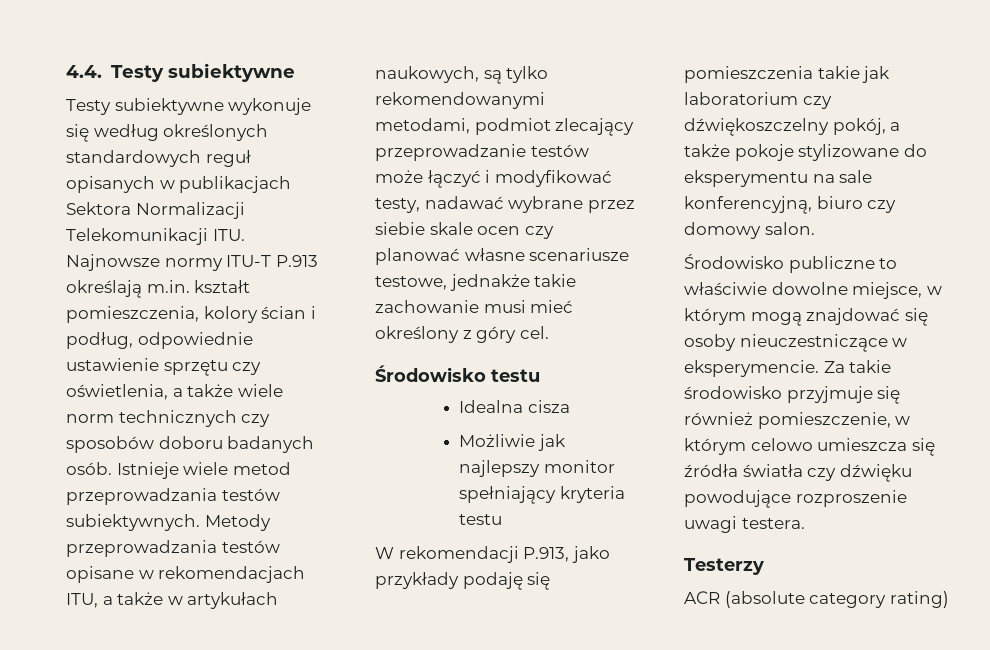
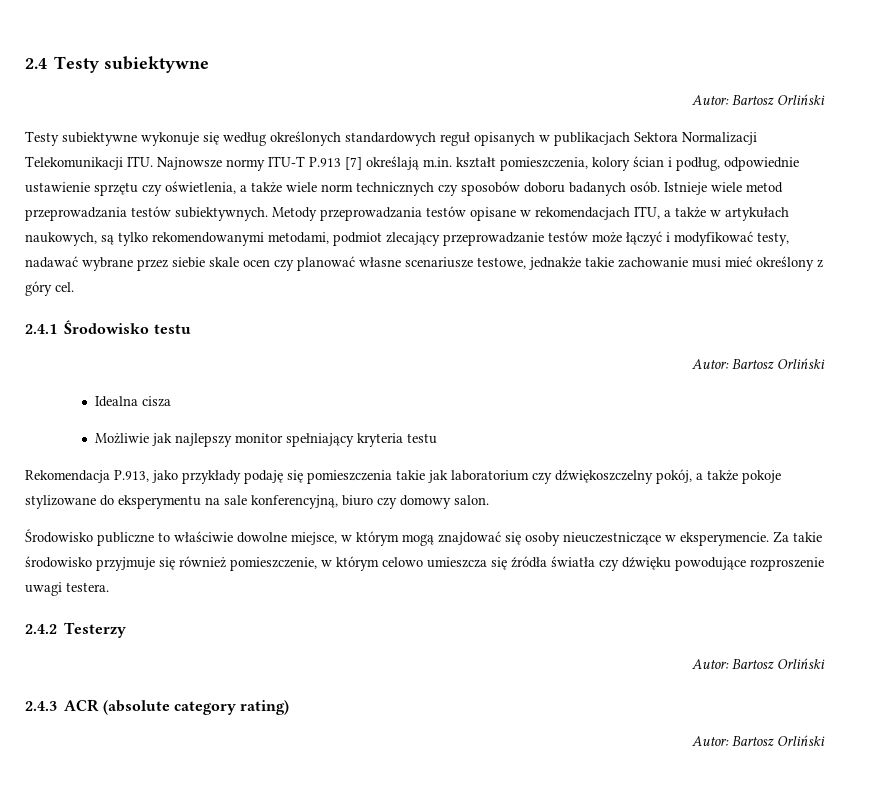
- 4.4. Testy subiektywne
+ 2.4 Testy subiektywne
+ Autor: Bartosz Orliński
- Testy subiektywne wykonuje się według określonych standardowych reguł opisanych w publikacjach Sektora Normalizacji Telekomunikacji ITU. Najnowsze normy ITU-T P.913 określają m.in. kształt pomieszczenia, kolory ścian i podług, odpowiednie ustawienie sprzętu czy oświetlenia, a także wiele norm technicznych czy sposobów doboru badanych osób.
+ Testy subiektywne wykonuje się według określonych standardowych reguł opisanych w publikacjach Sektora Normalizacji Telekomunikacji ITU. Najnowsze normy ITU-T P.913 [7] określają m.in. kształt pomieszczenia, kolory ścian i podług, odpowiednie ustawienie sprzętu czy oświetlenia, a także wiele norm technicznych czy sposobów doboru badanych osób.
- Środowisko testu
+ 2.4.1 Środowisko testu
+ Autor: Bartosz Orliński
- W rekomendacji P.913, jako przykłady podaję się pomieszczenia takie jak laboratorium czy dźwiękoszczelny pokój, a także pokoje stylizowane do eksperymentu na sale konferencyjną, biuro czy domowy salon.
+ Rekomendacja P.913, jako przykłady podaję się pomieszczenia takie jak laboratorium czy dźwiękoszczelny pokój, a także pokoje stylizowane do eksperymentu na sale konferencyjną, biuro czy domowy salon.
- Testerzy
- ACR (absolute category rating)
+ 2.4.2 Testerzy
+ Autor: Bartosz Orliński
+ 2.4.3 ACR (absolute category rating)
+ Autor: Bartosz Orliński

